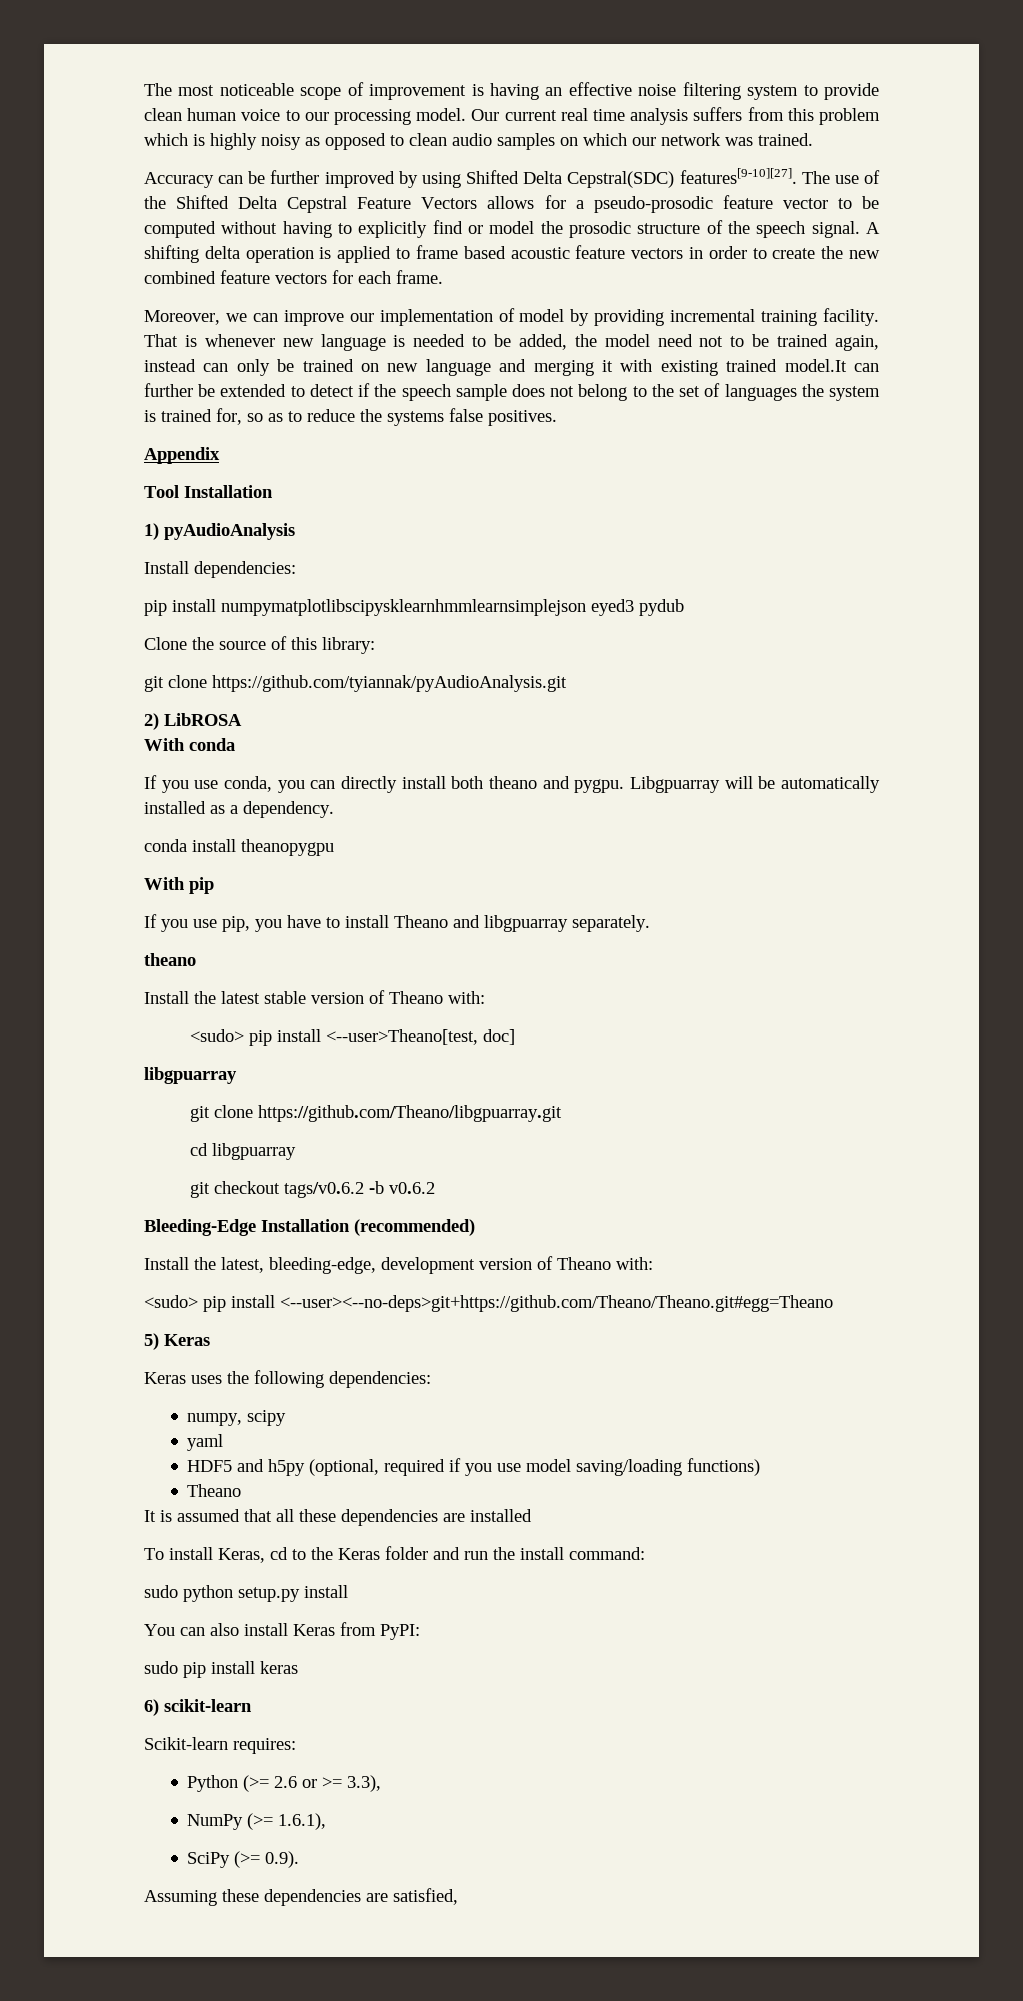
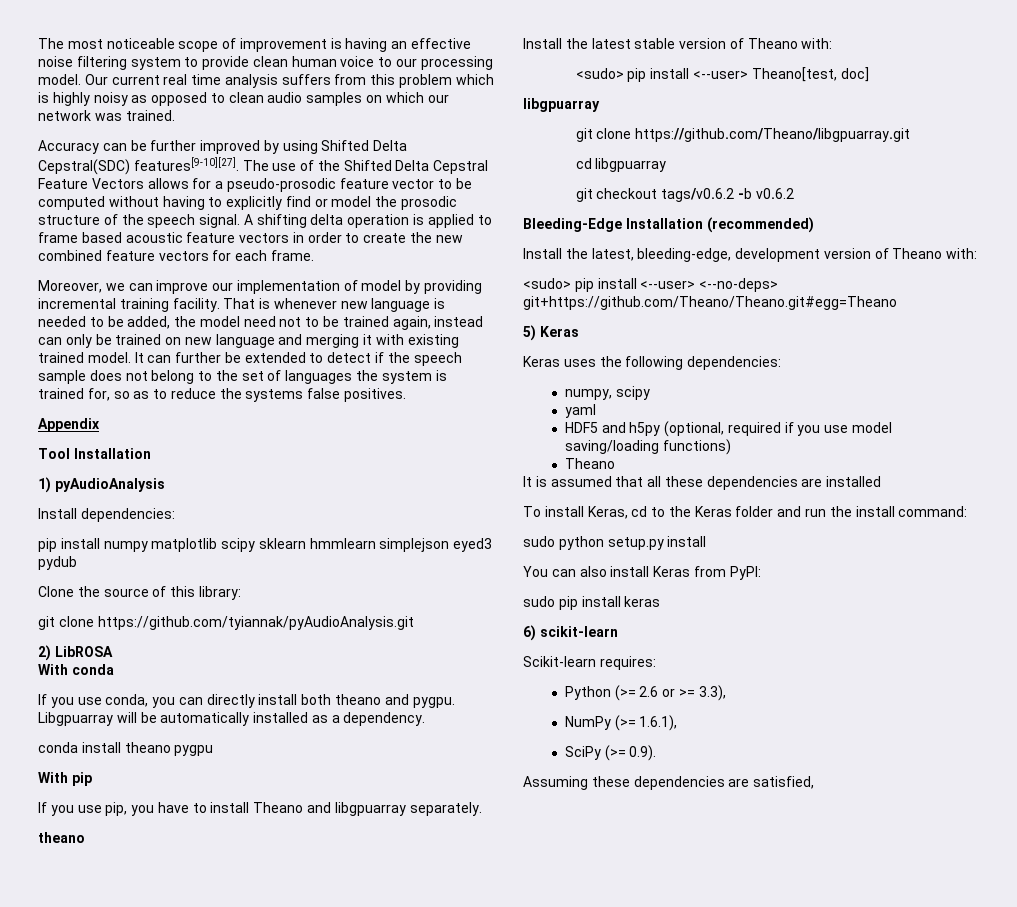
- That is whenever new language is needed to be added, the model need not to be trained again, instead can only be trained on new language and merging it with existing trained model.It can further be extended to detect if the speech sample does not belong to the set of languages the system is trained for, so as to reduce the systems false positives.
+ That is whenever new language is needed to be added, the model need not to be trained again, instead can only be trained on new language and merging it with existing trained model. It can further be extended to detect if the speech sample does not belong to the set of languages the system is trained for, so as to reduce the systems false positives.
- pip install numpymatplotlibscipysklearnhmmlearnsimplejson eyed3 pydub
+ pip install numpy matplotlib scipy sklearn hmmlearn simplejson eyed3 pydub
- conda install theanopygpu
+ conda install theano pygpu
- <sudo> pip install <--user>Theano[test, doc]
+ <sudo> pip install <--user> Theano[test, doc]
- <sudo> pip install <--user><--no-deps>git+https://github.com/Theano/Theano.git#egg=Theano
+ <sudo> pip install <--user> <--no-deps> git+https://github.com/Theano/Theano.git#egg=Theano

